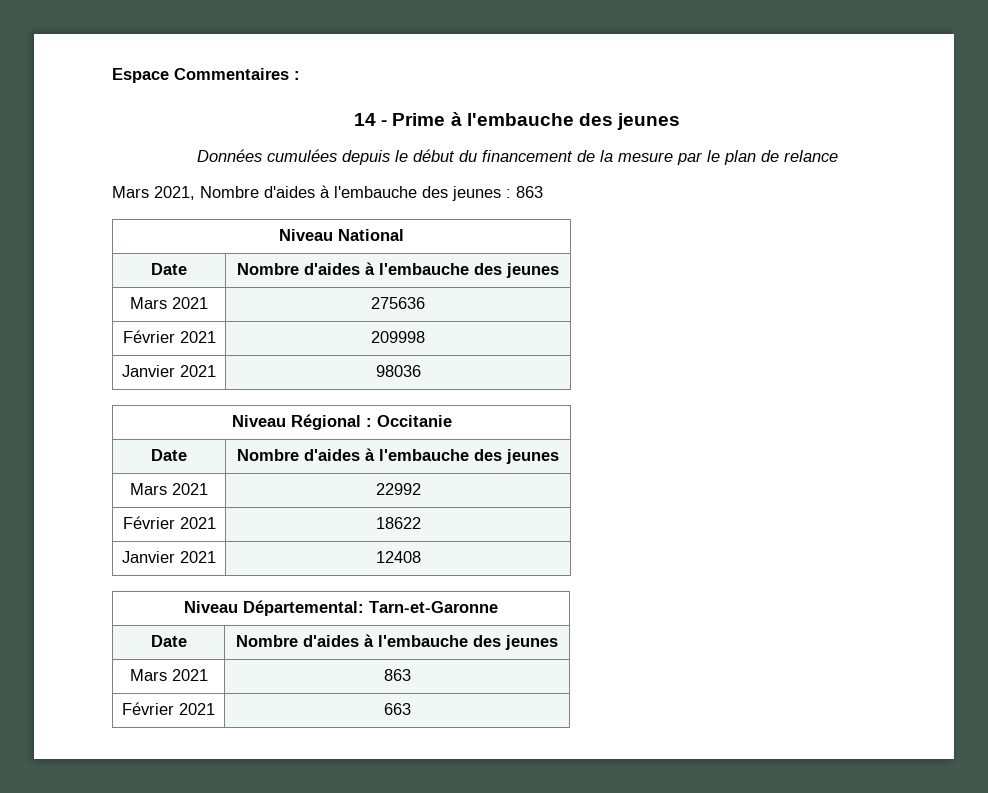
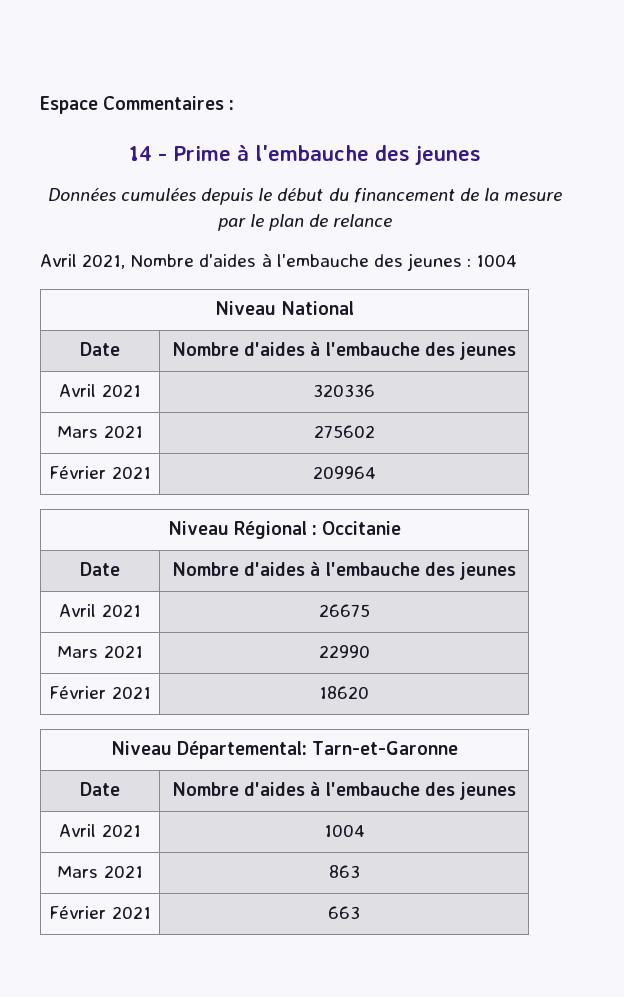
- Mars 2021, Nombre d'aides à l'embauche des jeunes : 863
+ Avril 2021, Nombre d'aides à l'embauche des jeunes : 1004
- Mars 2021 | 275636
- Février 2021 | 209998
- Janvier 2021 | 98036
+ Avril 2021 | 320336
+ Mars 2021 | 275602
+ Février 2021 | 209964
- Mars 2021 | 22992
- Février 2021 | 18622
- Janvier 2021 | 12408
+ Avril 2021 | 26675
+ Mars 2021 | 22990
+ Février 2021 | 18620
+ Avril 2021 | 1004

